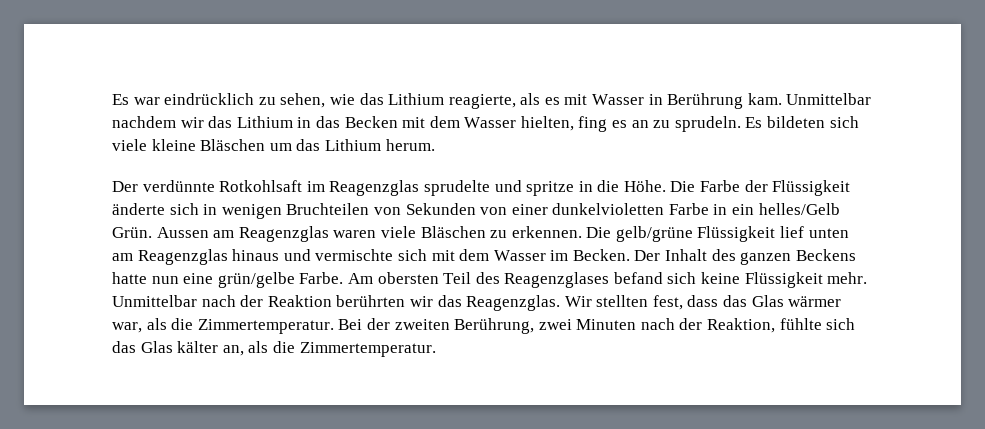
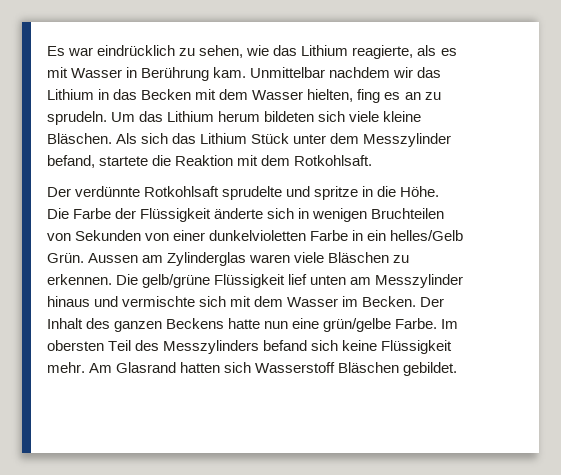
- Es bildeten sich viele kleine Bläschen um das Lithium herum.
+ Um das Lithium herum bildeten sich viele kleine Bläschen. Als sich das Lithium Stück unter dem Messzylinder befand, startete die Reaktion mit dem Rotkohlsaft.
- Der verdünnte Rotkohlsaft im Reagenzglas sprudelte und spritze in die Höhe.
+ Der verdünnte Rotkohlsaft sprudelte und spritze in die Höhe.
- Aussen am Reagenzglas waren viele Bläschen zu erkennen.
+ Aussen am Zylinderglas waren viele Bläschen zu erkennen.
- Die gelb/grüne Flüssigkeit lief unten am Reagenzglas hinaus und vermischte sich mit dem Wasser im Becken.
+ Die gelb/grüne Flüssigkeit lief unten am Messzylinder hinaus und vermischte sich mit dem Wasser im Becken.
- Am obersten Teil des Reagenzglases befand sich keine Flüssigkeit mehr.
+ Im obersten Teil des Messzylinders befand sich keine Flüssigkeit mehr.
- Unmittelbar nach der Reaktion berührten wir das Reagenzglas. Wir stellten fest, dass das Glas wärmer war, als die Zimmertemperatur. Bei der zweiten Berührung, zwei Minuten nach der Reaktion, fühlte sich das Glas kälter an, als die Zimmertemperatur.
+ Am Glasrand hatten sich Wasserstoff Bläschen gebildet.

